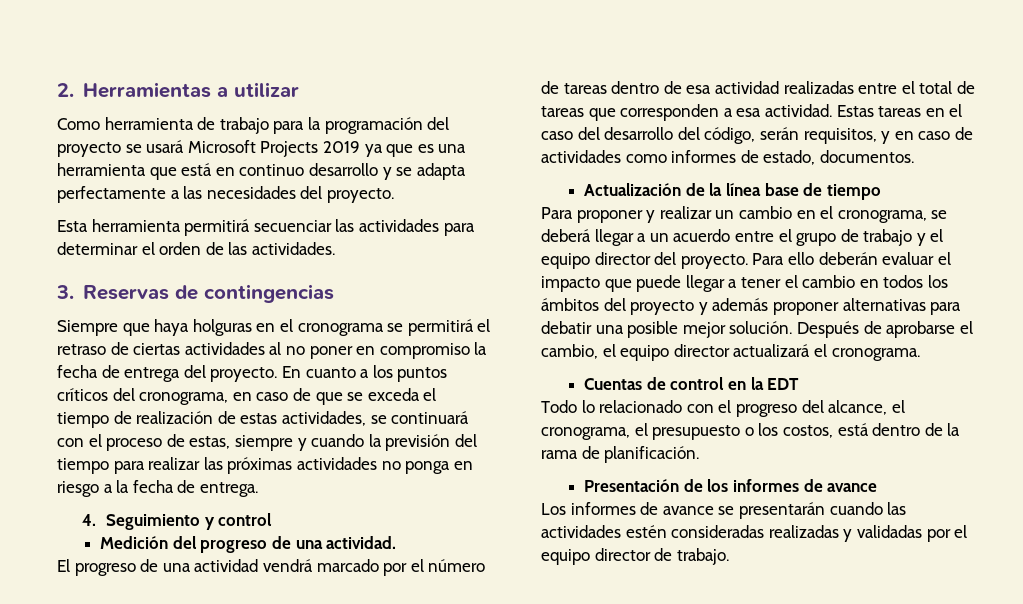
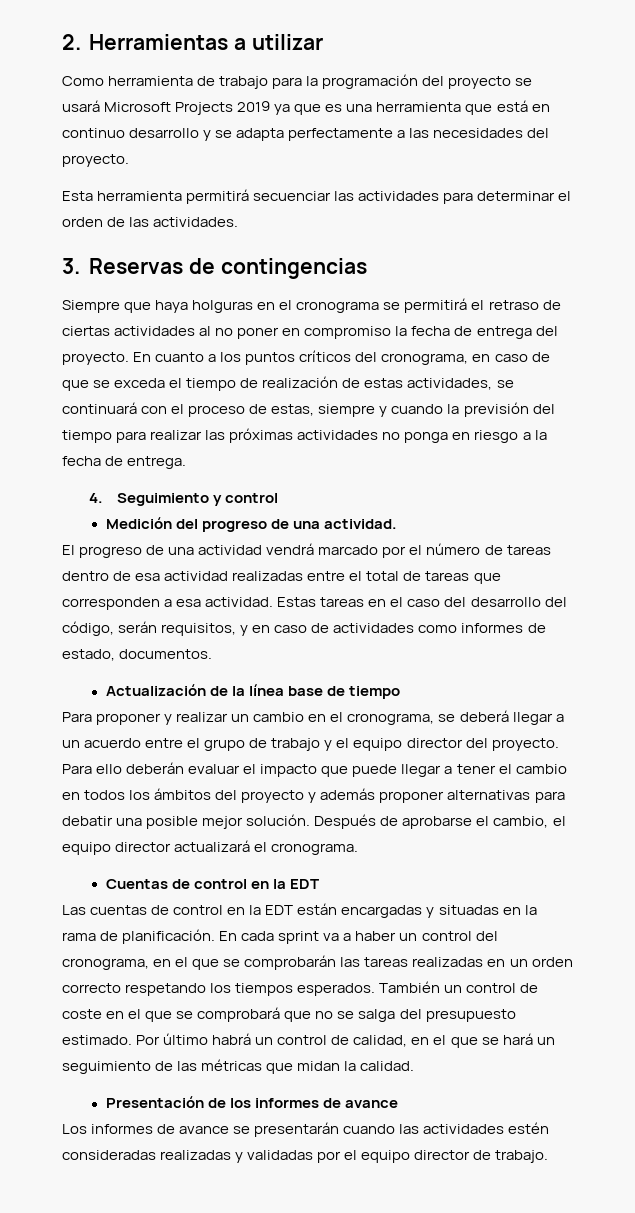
- Todo lo relacionado con el progreso del alcance, el cronograma, el presupuesto o los costos, está dentro de la rama de planificación.
+ Las cuentas de control en la EDT están encargadas y situadas en la rama de planificación. En cada sprint va a haber un control del cronograma, en el que se comprobarán las tareas realizadas en un orden correcto respetando los tiempos esperados. También un control de coste en el que se comprobará que no se salga del presupuesto estimado. Por último habrá un control de calidad, en el que se hará un seguimiento de las métricas que midan la calidad.

